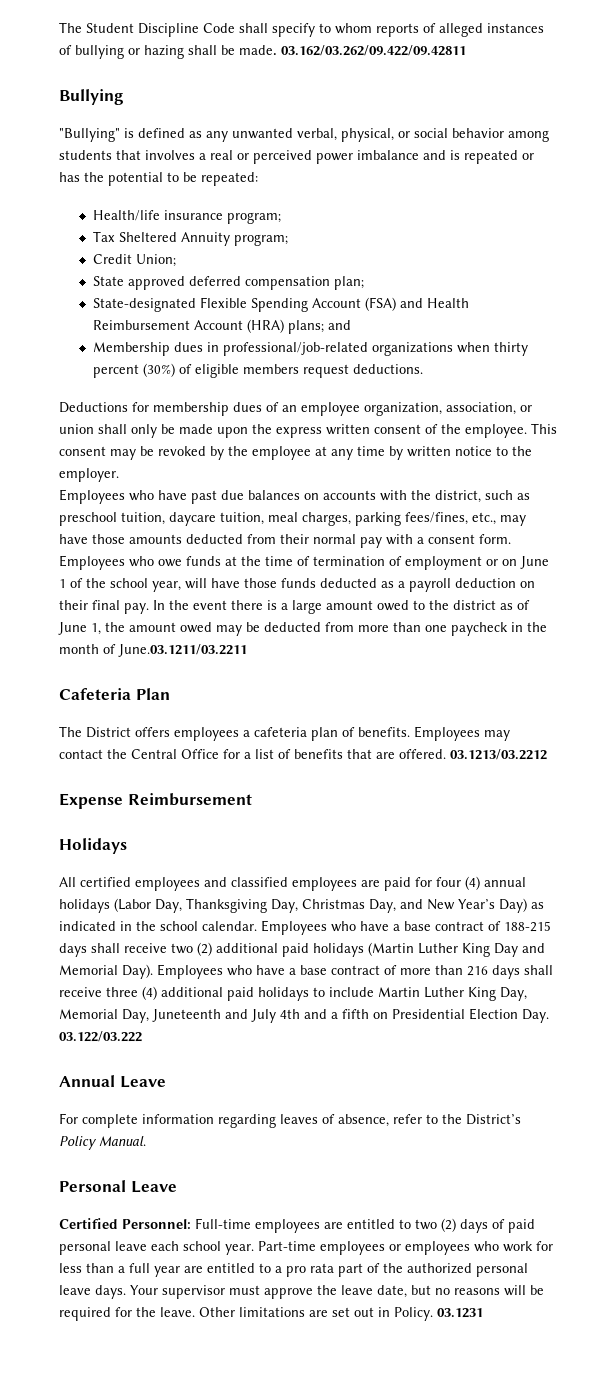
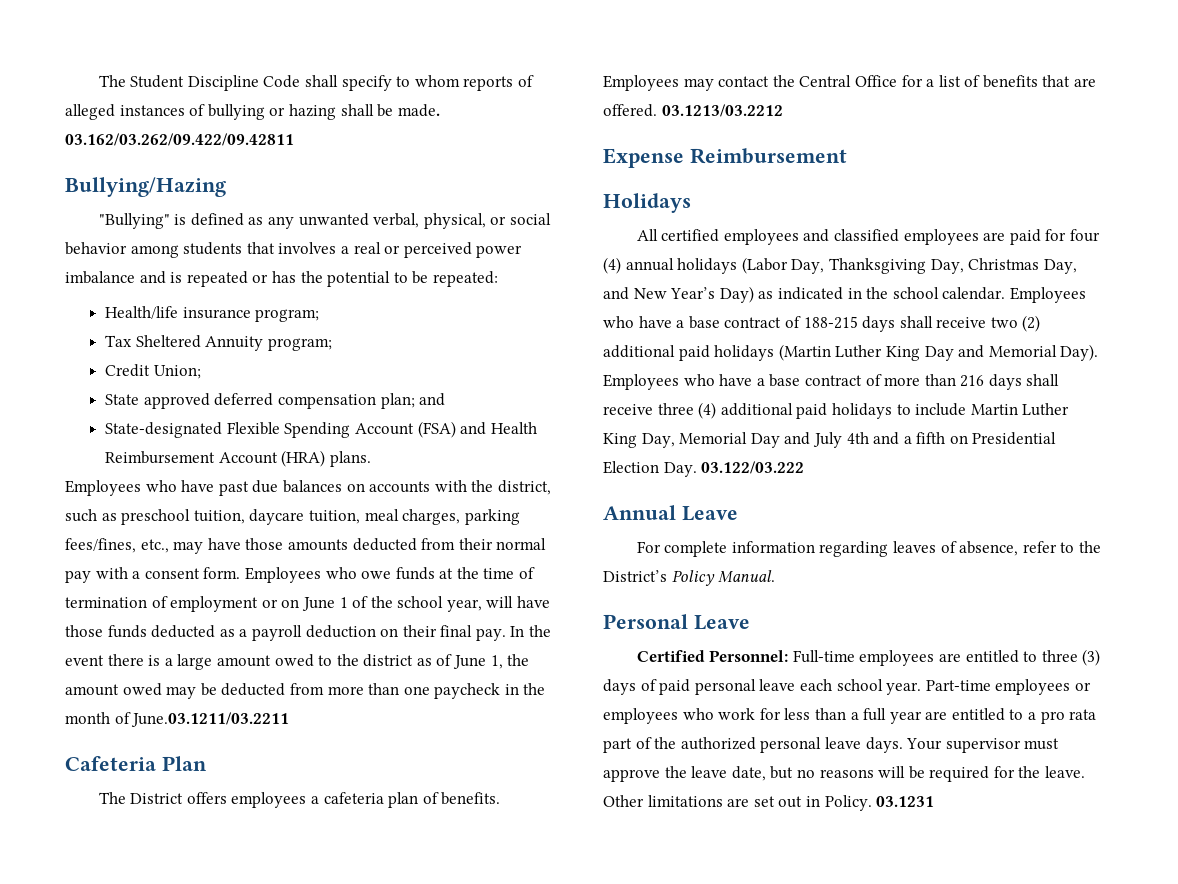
- Bullying
+ Bullying/Hazing
- State approved deferred compensation plan;
+ State approved deferred compensation plan; and
- State-designated Flexible Spending Account (FSA) and Health Reimbursement Account (HRA) plans; and
- Membership dues in professional/job-related organizations when thirty percent (30%) of eligible members request deductions.
- Deductions for membership dues of an employee organization, association, or union shall only be made upon the express written consent of the employee. This consent may be revoked by the employee at any time by written notice to the employer.
+ State-designated Flexible Spending Account (FSA) and Health Reimbursement Account (HRA) plans.
- Employees who have a base contract of more than 216 days shall receive three (4) additional paid holidays to include Martin Luther King Day, Memorial Day, Juneteenth and July 4th and a fifth on Presidential Election Day. 03.122/03.222
+ Employees who have a base contract of more than 216 days shall receive three (4) additional paid holidays to include Martin Luther King Day, Memorial Day and July 4th and a fifth on Presidential Election Day. 03.122/03.222
- Certified Personnel: Full-time employees are entitled to two (2) days of paid personal leave each school year.
+ Certified Personnel: Full-time employees are entitled to three (3) days of paid personal leave each school year.

